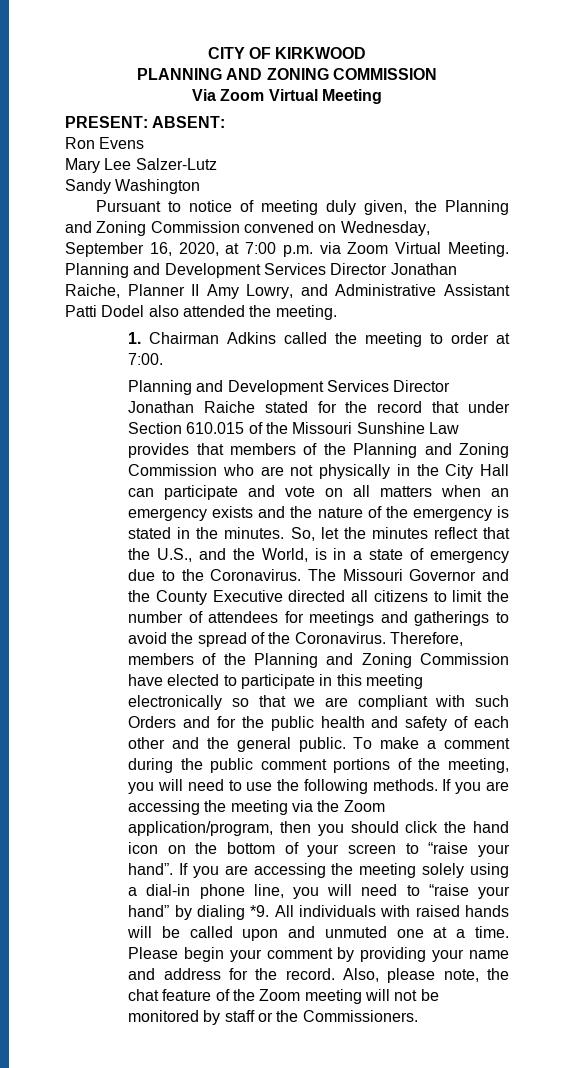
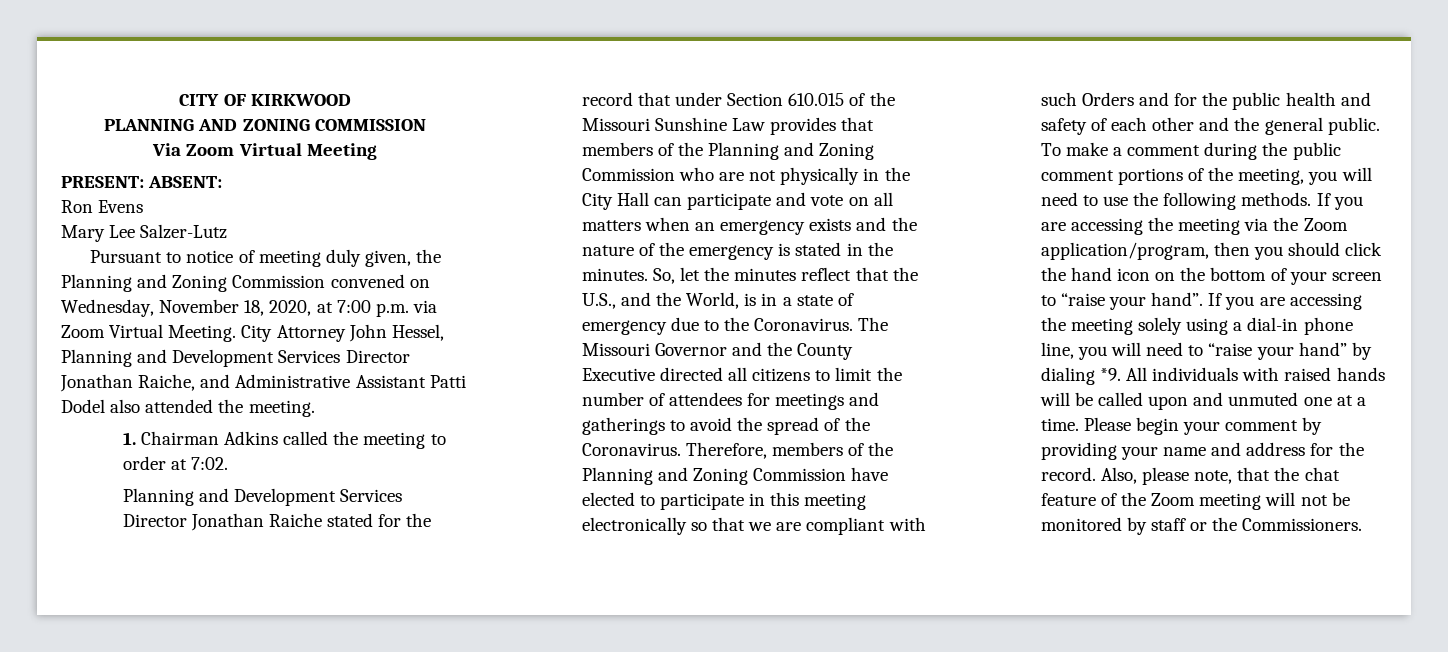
- Sandy Washington
- Pursuant to notice of meeting duly given, the Planning and Zoning Commission convened on Wednesday, September 16, 2020, at 7:00 p.m. via Zoom Virtual Meeting.
+ Pursuant to notice of meeting duly given, the Planning and Zoning Commission convened on Wednesday, November 18, 2020, at 7:00 p.m. via Zoom Virtual Meeting.
- Planning and Development Services Director Jonathan Raiche, Planner II Amy Lowry, and Administrative Assistant Patti Dodel also attended the meeting.
+ City Attorney John Hessel, Planning and Development Services Director Jonathan Raiche, and Administrative Assistant Patti Dodel also attended the meeting.
- 1. Chairman Adkins called the meeting to order at 7:00.
+ 1. Chairman Adkins called the meeting to order at 7:02.
- Also, please note, the chat feature of the Zoom meeting will not be monitored by staff or the Commissioners.
+ Also, please note, that the chat feature of the Zoom meeting will not be monitored by staff or the Commissioners.

